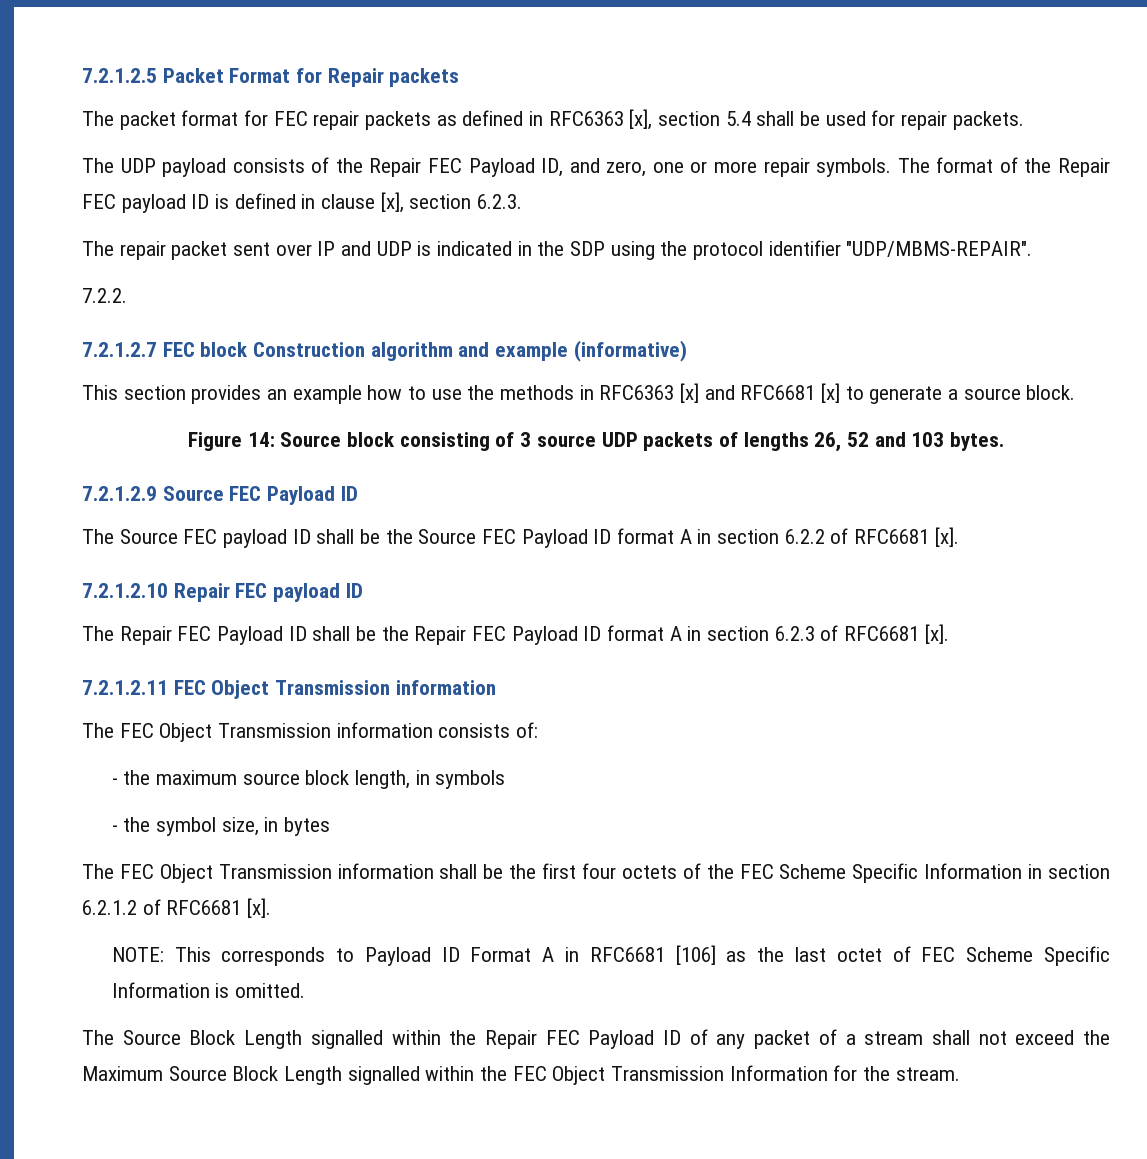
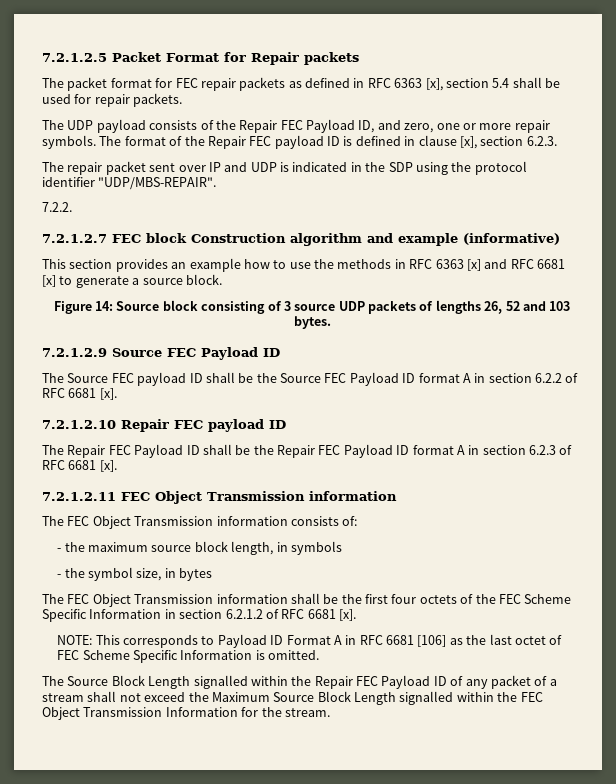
- The packet format for FEC repair packets as defined in RFC6363 [x], section 5.4 shall be used for repair packets.
+ The packet format for FEC repair packets as defined in RFC 6363 [x], section 5.4 shall be used for repair packets.
- The repair packet sent over IP and UDP is indicated in the SDP using the protocol identifier "UDP/MBMS-REPAIR".
+ The repair packet sent over IP and UDP is indicated in the SDP using the protocol identifier "UDP/MBS-REPAIR".
- This section provides an example how to use the methods in RFC6363 [x] and RFC6681 [x] to generate a source block.
+ This section provides an example how to use the methods in RFC 6363 [x] and RFC 6681 [x] to generate a source block.
- The Source FEC payload ID shall be the Source FEC Payload ID format A in section 6.2.2 of RFC6681 [x].
+ The Source FEC payload ID shall be the Source FEC Payload ID format A in section 6.2.2 of RFC 6681 [x].
- The Repair FEC Payload ID shall be the Repair FEC Payload ID format A in section 6.2.3 of RFC6681 [x].
+ The Repair FEC Payload ID shall be the Repair FEC Payload ID format A in section 6.2.3 of RFC 6681 [x].
- The FEC Object Transmission information shall be the first four octets of the FEC Scheme Specific Information in section 6.2.1.2 of RFC6681 [x].
+ The FEC Object Transmission information shall be the first four octets of the FEC Scheme Specific Information in section 6.2.1.2 of RFC 6681 [x].
- NOTE: This corresponds to Payload ID Format A in RFC6681 [106] as the last octet of FEC Scheme Specific Information is omitted.
+ NOTE: This corresponds to Payload ID Format A in RFC 6681 [106] as the last octet of FEC Scheme Specific Information is omitted.

